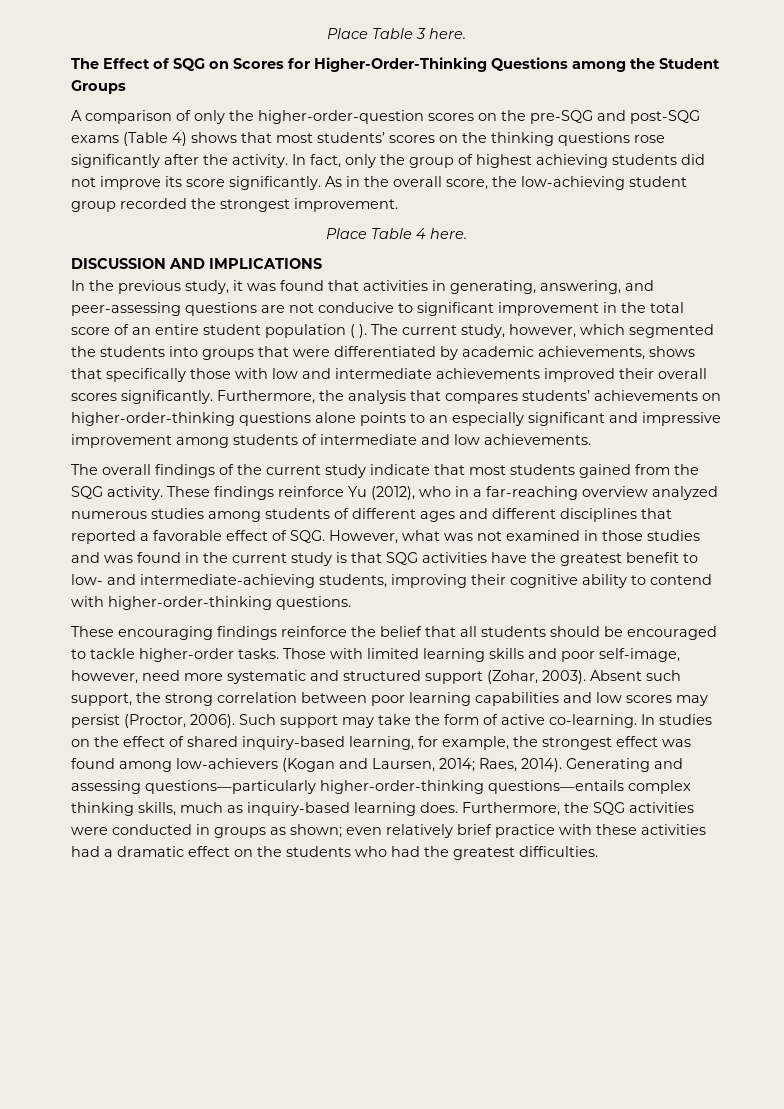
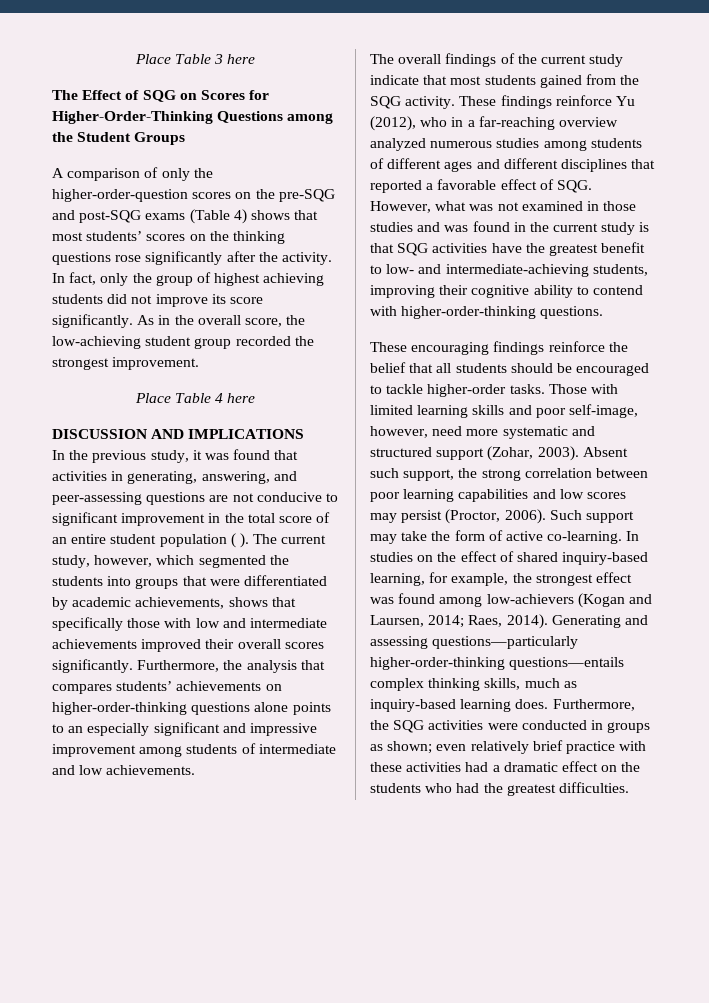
- Place Table 3 here.
+ Place Table 3 here
- Place Table 4 here.
+ Place Table 4 here

